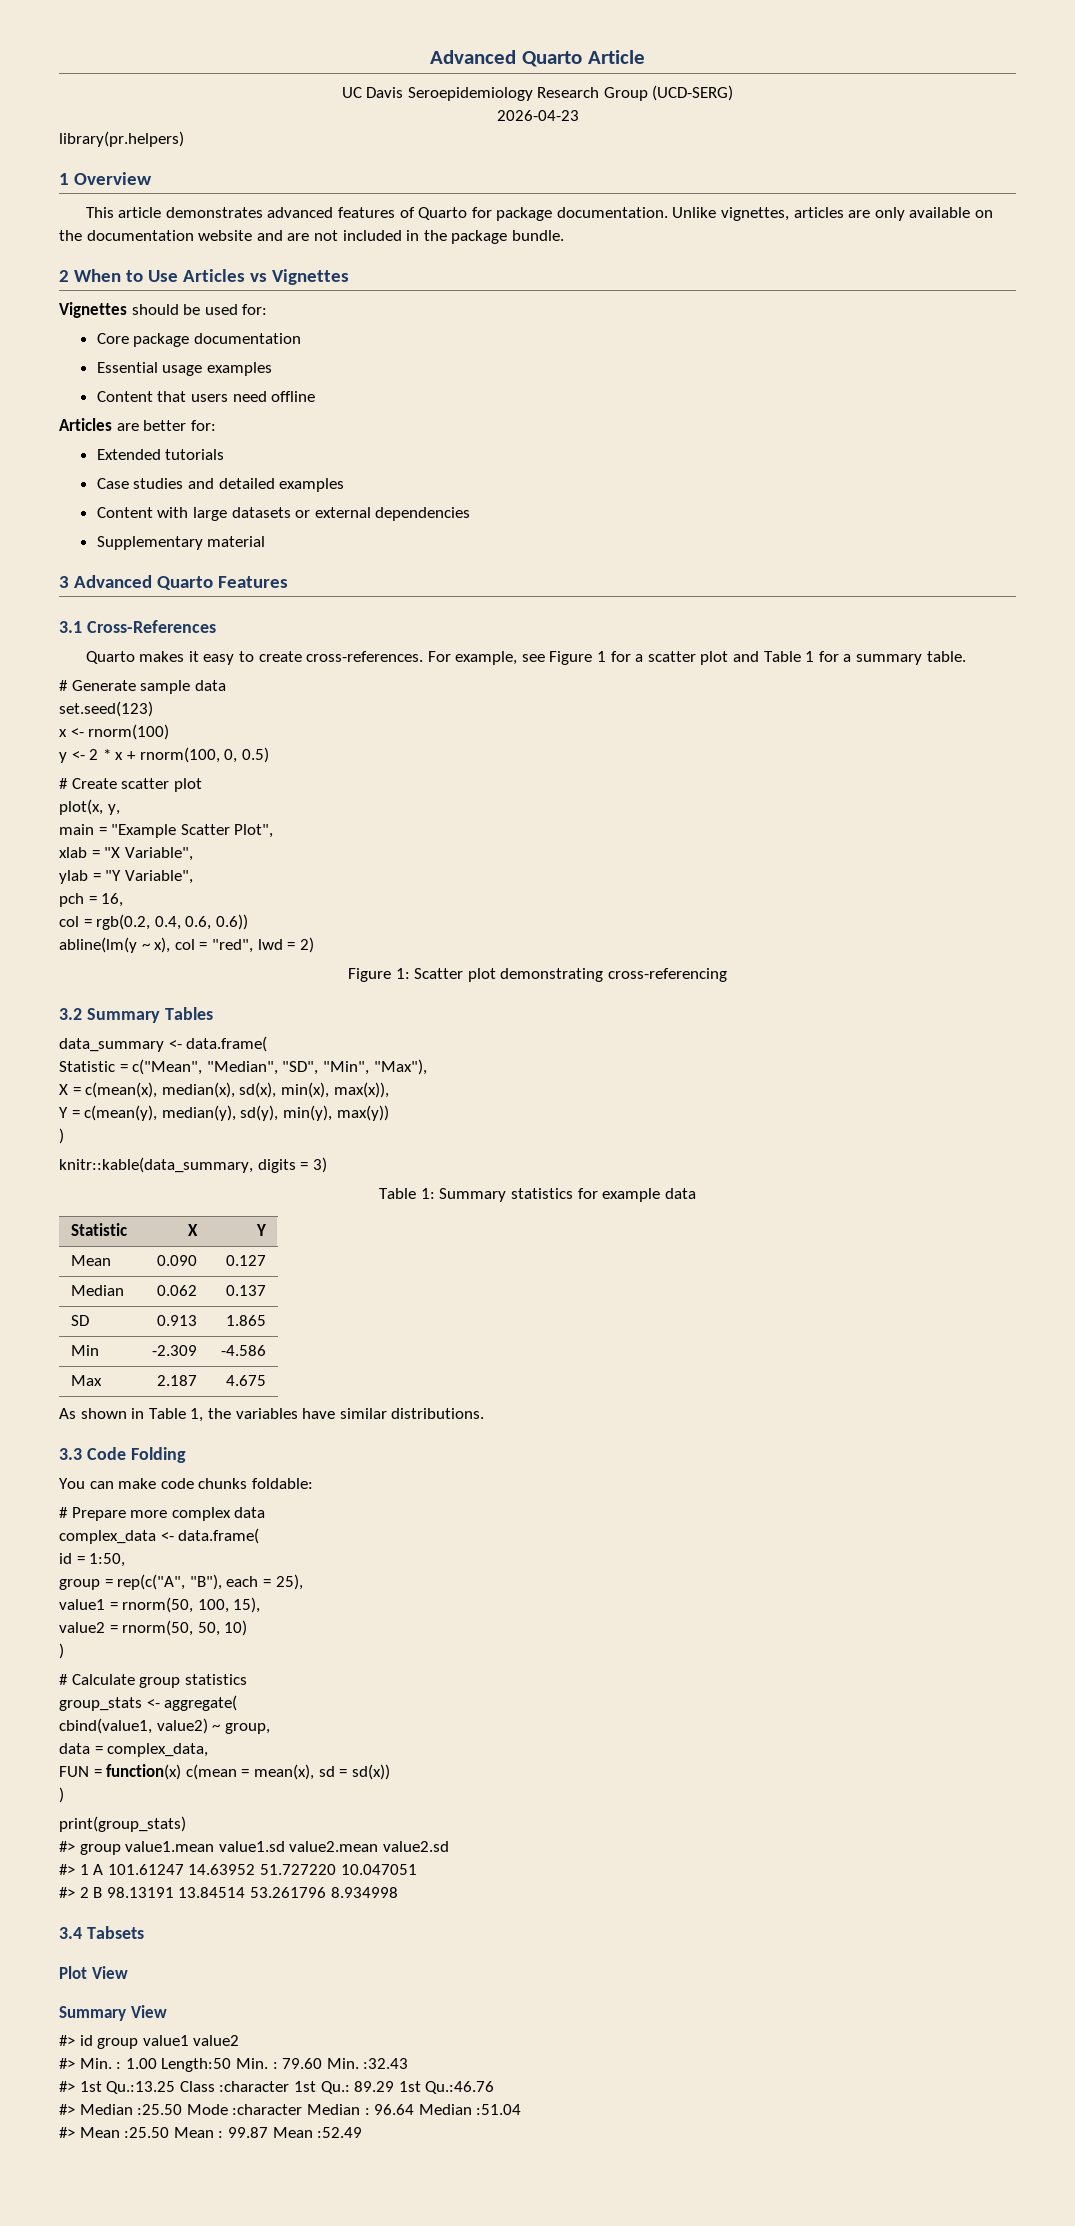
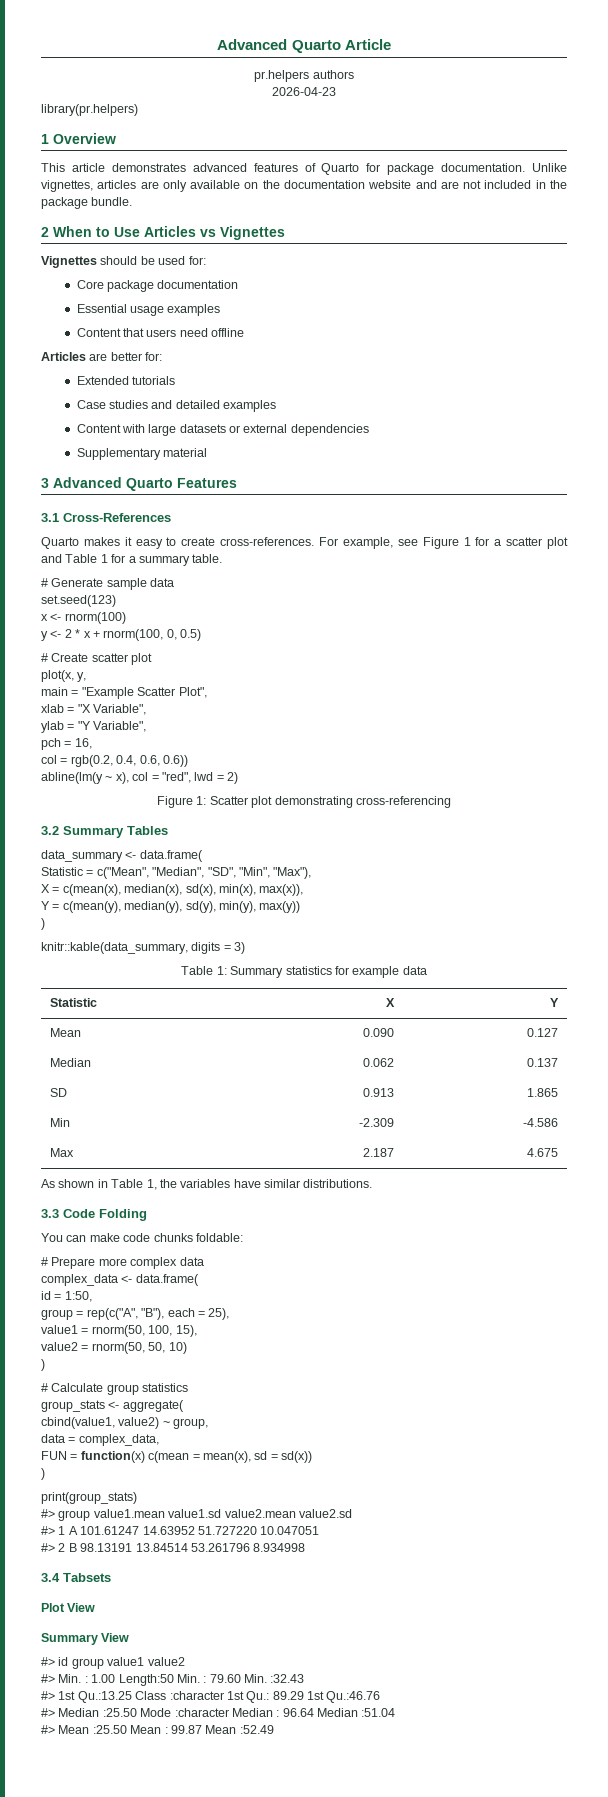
- UC Davis Seroepidemiology Research Group (UCD-SERG)
+ pr.helpers authors

